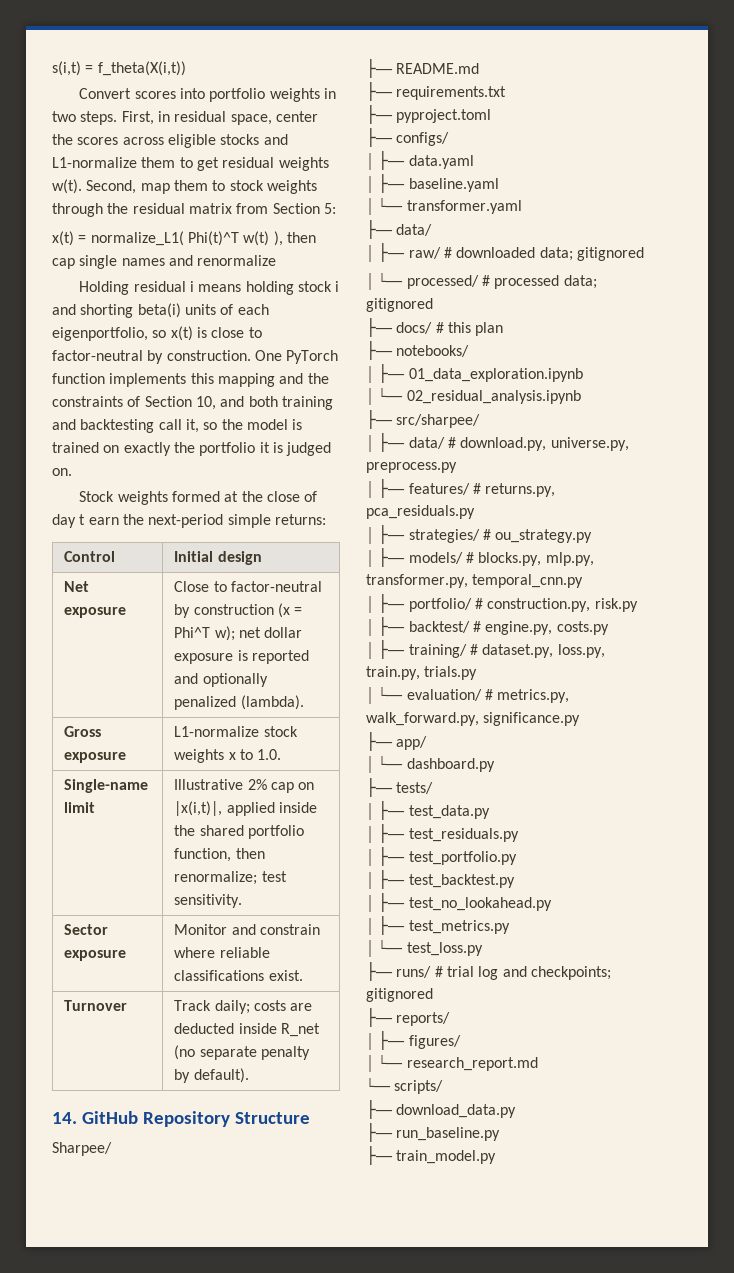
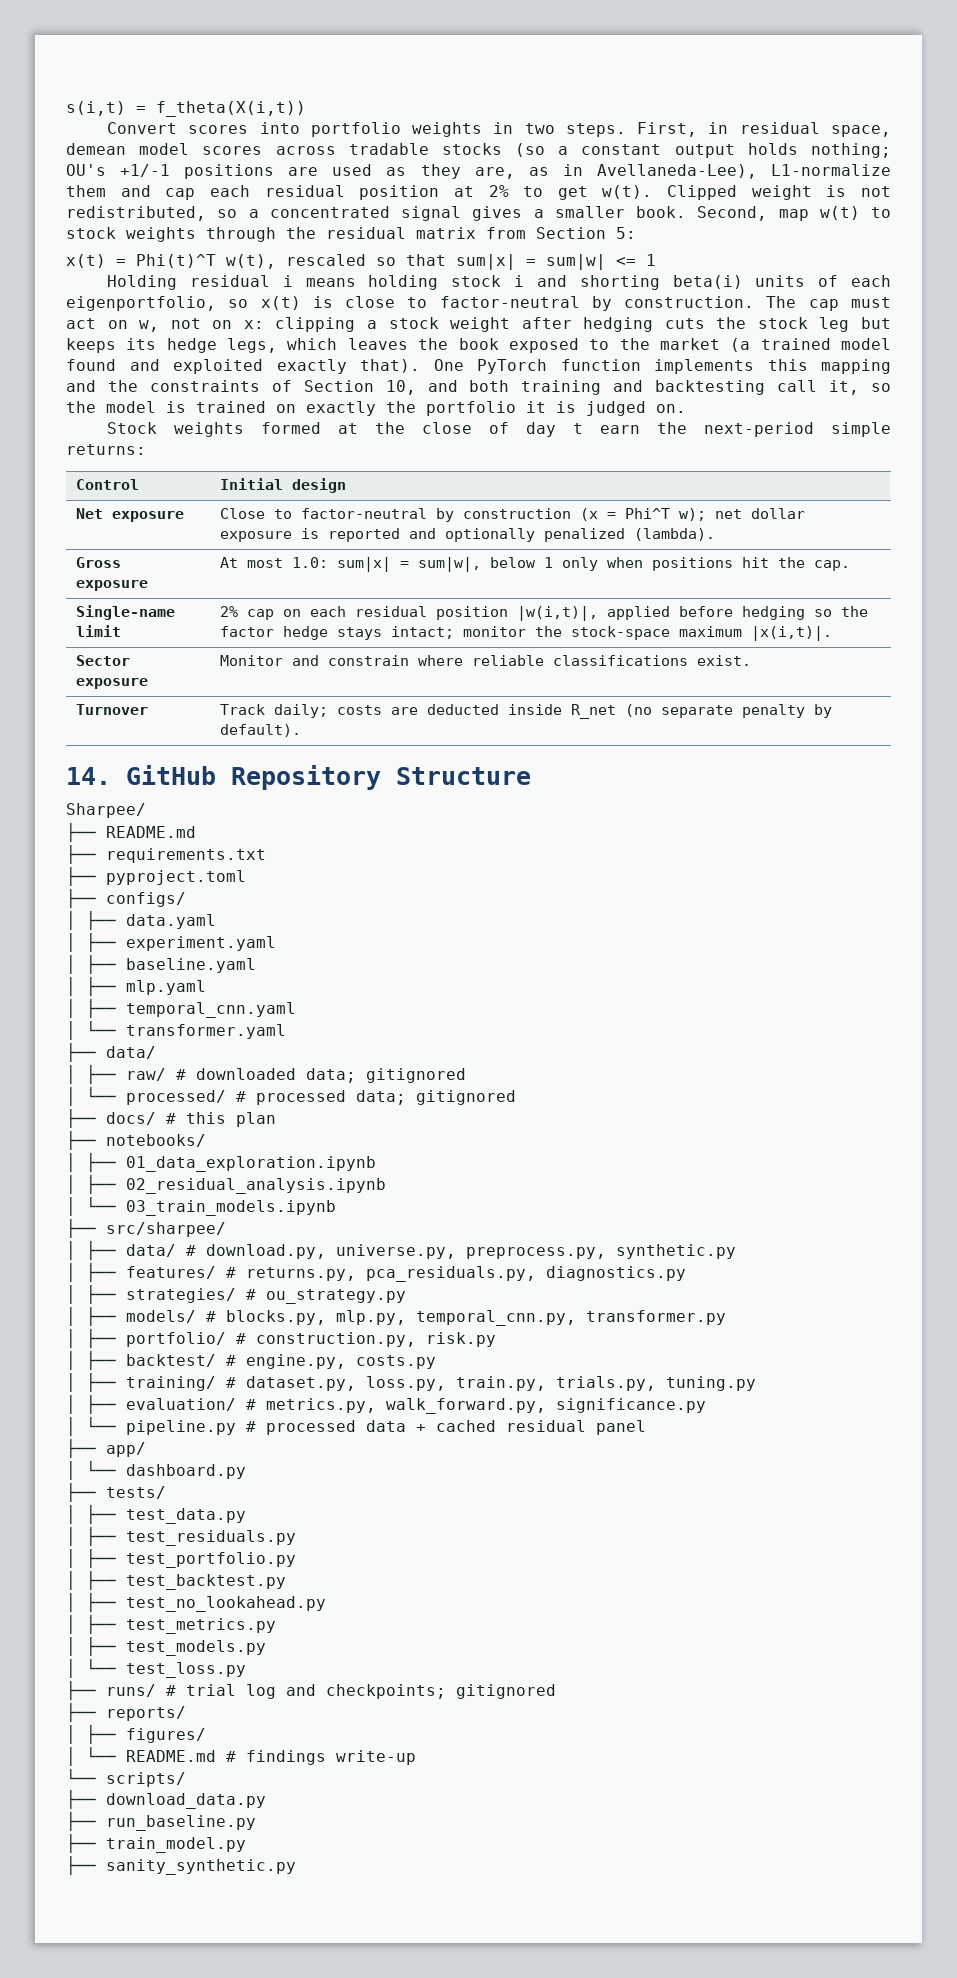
- First, in residual space, center the scores across eligible stocks and L1-normalize them to get residual weights w(t).
+ First, in residual space, demean model scores across tradable stocks (so a constant output holds nothing; OU's +1/-1 positions are used as they are, as in Avellaneda-Lee), L1-normalize them and cap each residual position at 2% to get w(t). Clipped weight is not redistributed, so a concentrated signal gives a smaller book.
- Second, map them to stock weights through the residual matrix from Section 5:
+ Second, map w(t) to stock weights through the residual matrix from Section 5:
- x(t) = normalize_L1( Phi(t)^T w(t) ), then cap single names and renormalize
+ x(t) = Phi(t)^T w(t), rescaled so that sum|x| = sum|w| <= 1
+ The cap must act on w, not on x: clipping a stock weight after hedging cuts the stock leg but keeps its hedge legs, which leaves the book exposed to the market (a trained model found and exploited exactly that).
- Gross exposure | L1-normalize stock weights x to 1.0.
+ Gross exposure | At most 1.0: sum|x| = sum|w|, below 1 only when positions hit the cap.
- Single-name limit | Illustrative 2% cap on |x(i,t)|, applied inside the shared portfolio function, then renormalize; test sensitivity.
+ Single-name limit | 2% cap on each residual position |w(i,t)|, applied before hedging so the factor hedge stays intact; monitor the stock-space maximum |x(i,t)|.
+ │ ├── experiment.yaml
+ │ ├── mlp.yaml
+ │ ├── temporal_cnn.yaml
- │ └── 02_residual_analysis.ipynb
+ │ ├── 02_residual_analysis.ipynb
+ │ └── 03_train_models.ipynb
- │ ├── data/ # download.py, universe.py, preprocess.py
+ │ ├── data/ # download.py, universe.py, preprocess.py, synthetic.py
- │ ├── features/ # returns.py, pca_residuals.py
+ │ ├── features/ # returns.py, pca_residuals.py, diagnostics.py
- │ ├── models/ # blocks.py, mlp.py, transformer.py, temporal_cnn.py
+ │ ├── models/ # blocks.py, mlp.py, temporal_cnn.py, transformer.py
- │ ├── training/ # dataset.py, loss.py, train.py, trials.py
- │ └── evaluation/ # metrics.py, walk_forward.py, significance.py
+ │ ├── training/ # dataset.py, loss.py, train.py, trials.py, tuning.py
+ │ ├── evaluation/ # metrics.py, walk_forward.py, significance.py
+ │ └── pipeline.py # processed data + cached residual panel
+ │ ├── test_models.py
- │ └── research_report.md
+ │ └── README.md # findings write-up
+ ├── sanity_synthetic.py

